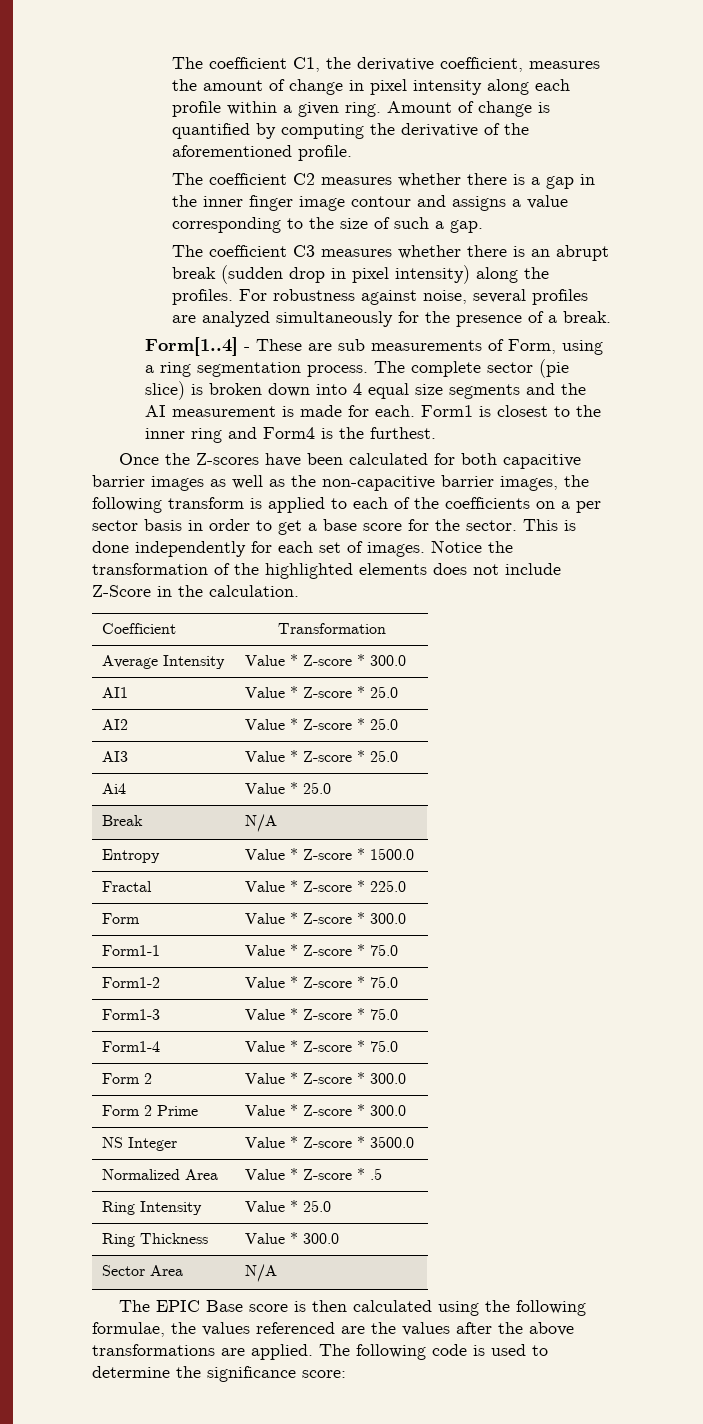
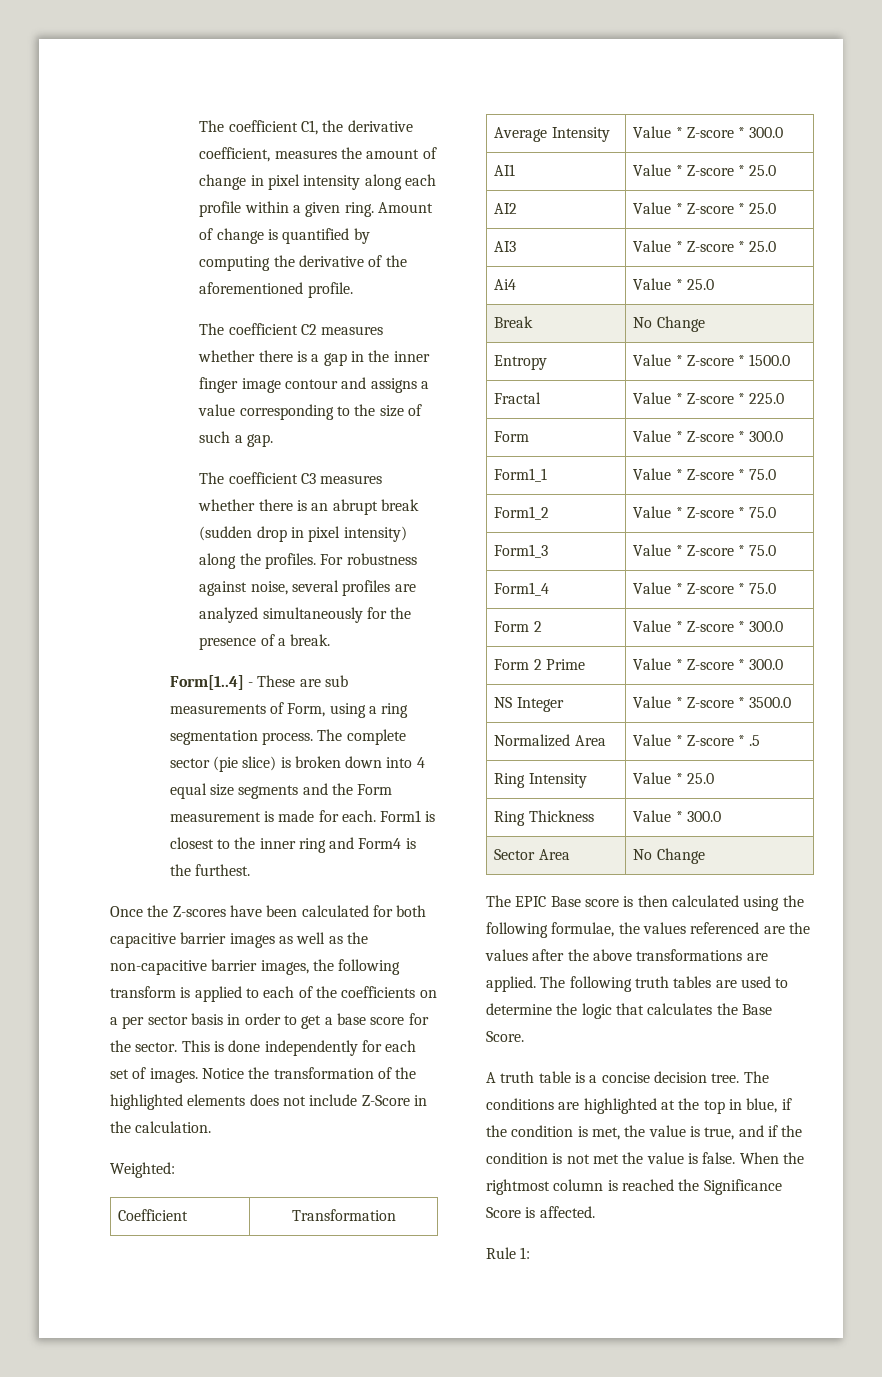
- The complete sector (pie slice) is broken down into 4 equal size segments and the AI measurement is made for each.
+ The complete sector (pie slice) is broken down into 4 equal size segments and the Form measurement is made for each.
+ Weighted:
- Break | N/A
+ Break | No Change
- Form1-1 | Value * Z-score * 75.0
- Form1-2 | Value * Z-score * 75.0
- Form1-3 | Value * Z-score * 75.0
- Form1-4 | Value * Z-score * 75.0
+ Form1_1 | Value * Z-score * 75.0
+ Form1_2 | Value * Z-score * 75.0
+ Form1_3 | Value * Z-score * 75.0
+ Form1_4 | Value * Z-score * 75.0
- Sector Area | N/A
+ Sector Area | No Change
- The following code is used to determine the significance score:
+ The following truth tables are used to determine the logic that calculates the Base Score.
+ A truth table is a concise decision tree. The conditions are highlighted at the top in blue, if the condition is met, the value is true, and if the condition is not met the value is false. When the rightmost column is reached the Significance Score is affected.
+ Rule 1:

